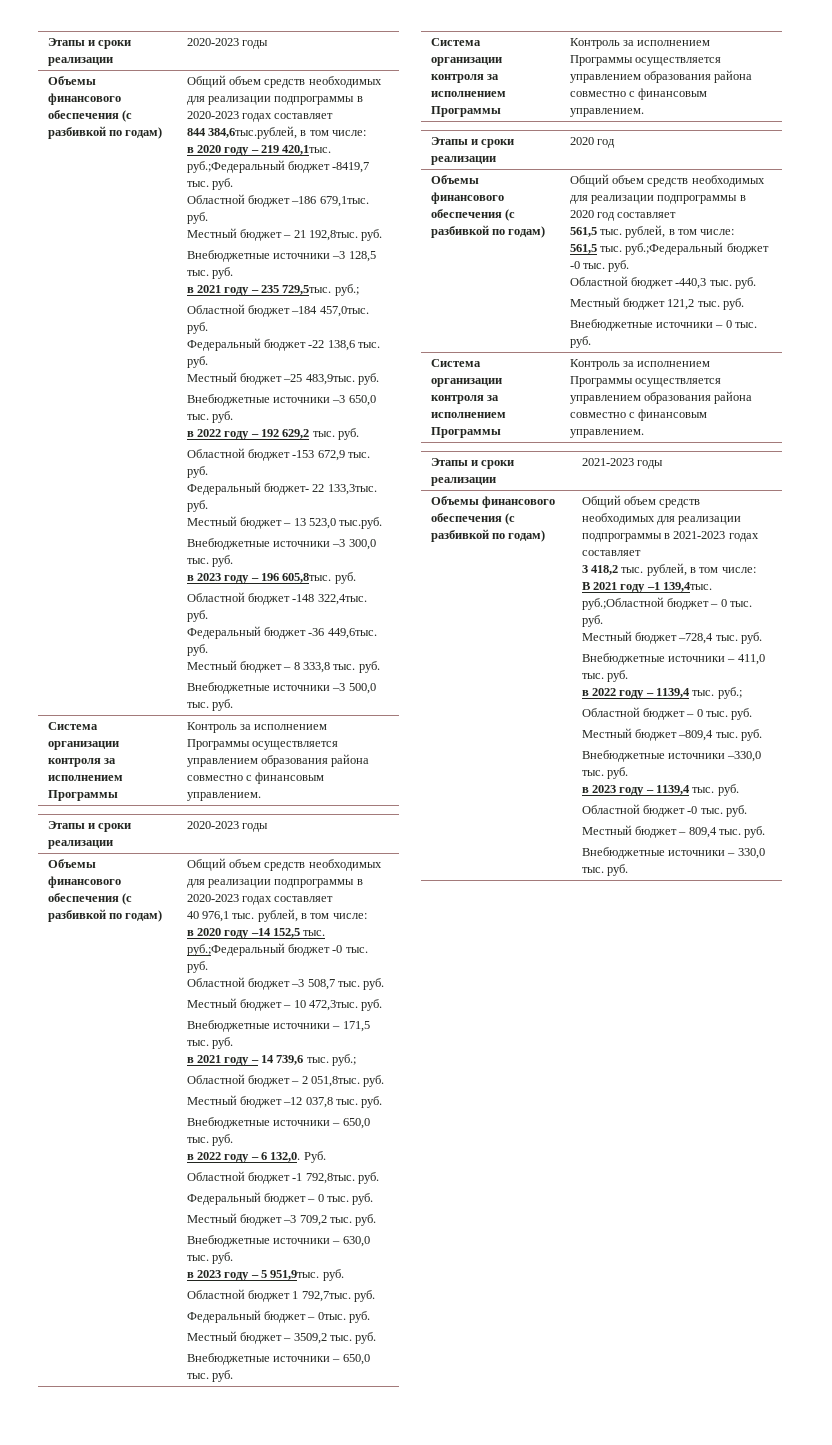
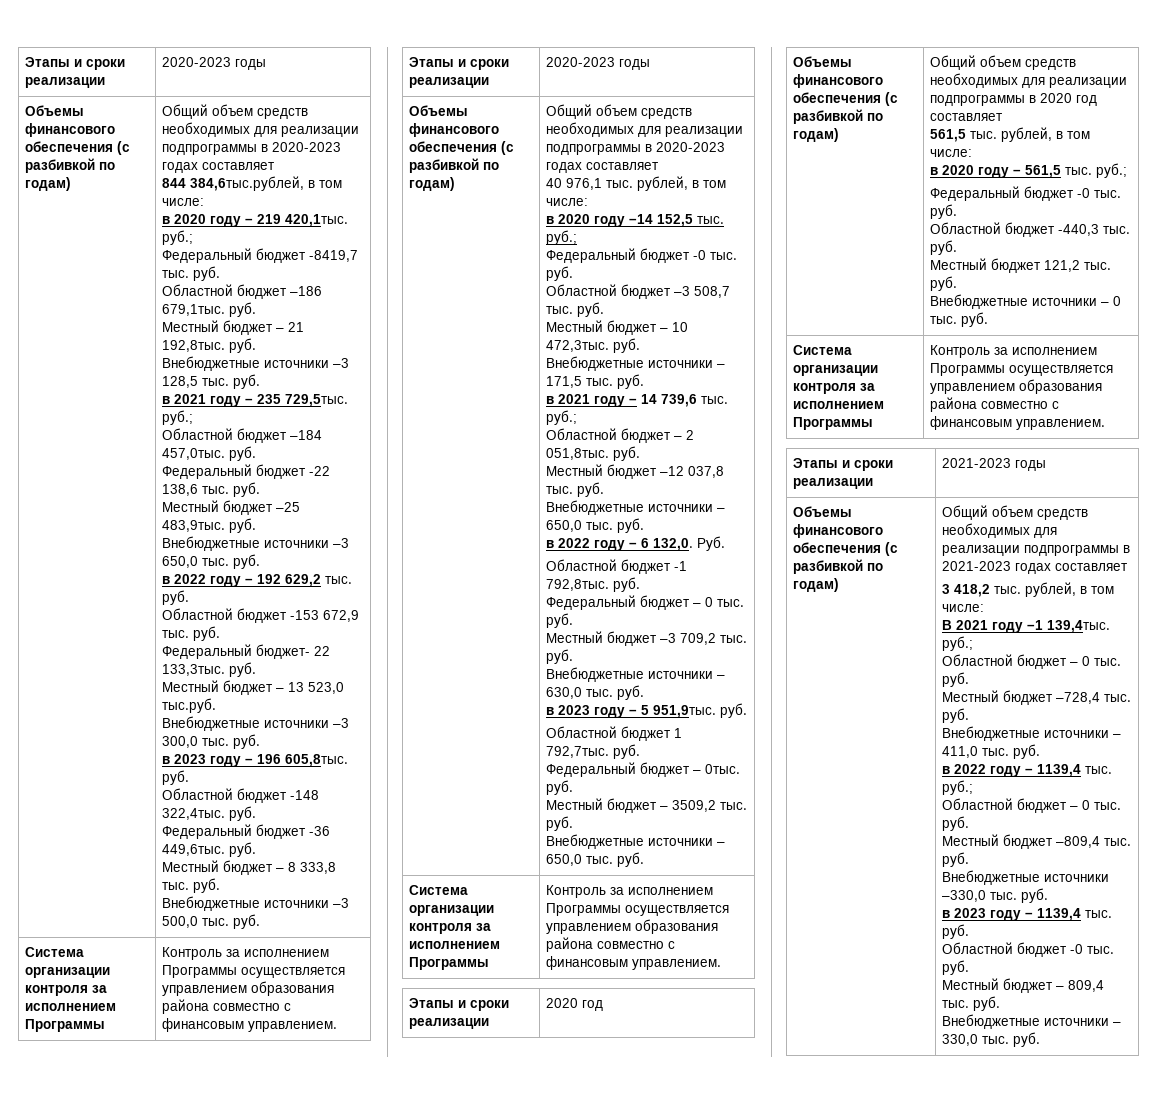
- в 2020 году – 219 420,1тыс. руб.;Федеральный бюджет -8419,7 тыс. руб.
+ в 2020 году – 219 420,1тыс. руб.;
+ Федеральный бюджет -8419,7 тыс. руб.
- в 2020 году –14 152,5 тыс. руб.;Федеральный бюджет -0 тыс. руб.
+ в 2020 году –14 152,5 тыс. руб.;
+ Федеральный бюджет -0 тыс. руб.
- 561,5 тыс. руб.;Федеральный бюджет -0 тыс. руб.
+ в 2020 году – 561,5 тыс. руб.;
+ Федеральный бюджет -0 тыс. руб.
- В 2021 году –1 139,4тыс. руб.;Областной бюджет – 0 тыс. руб.
+ В 2021 году –1 139,4тыс. руб.;
+ Областной бюджет – 0 тыс. руб.

